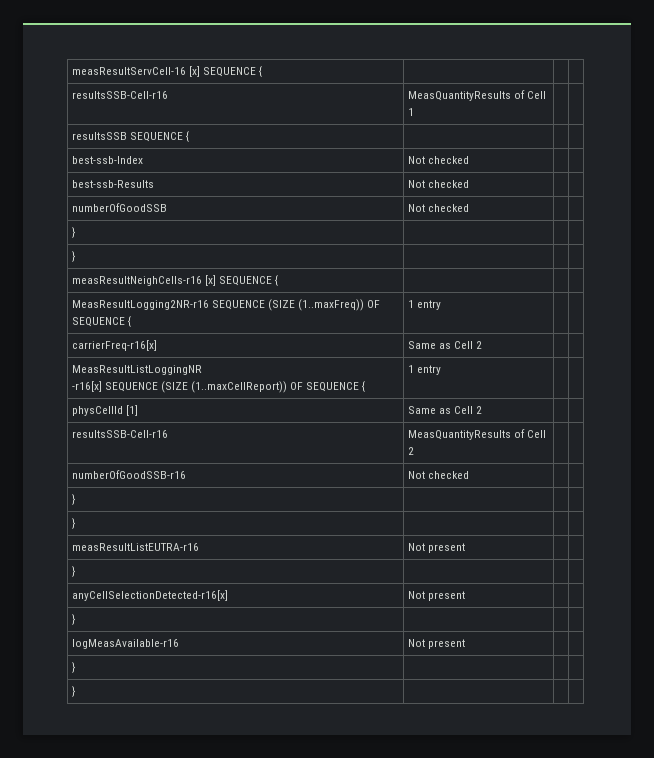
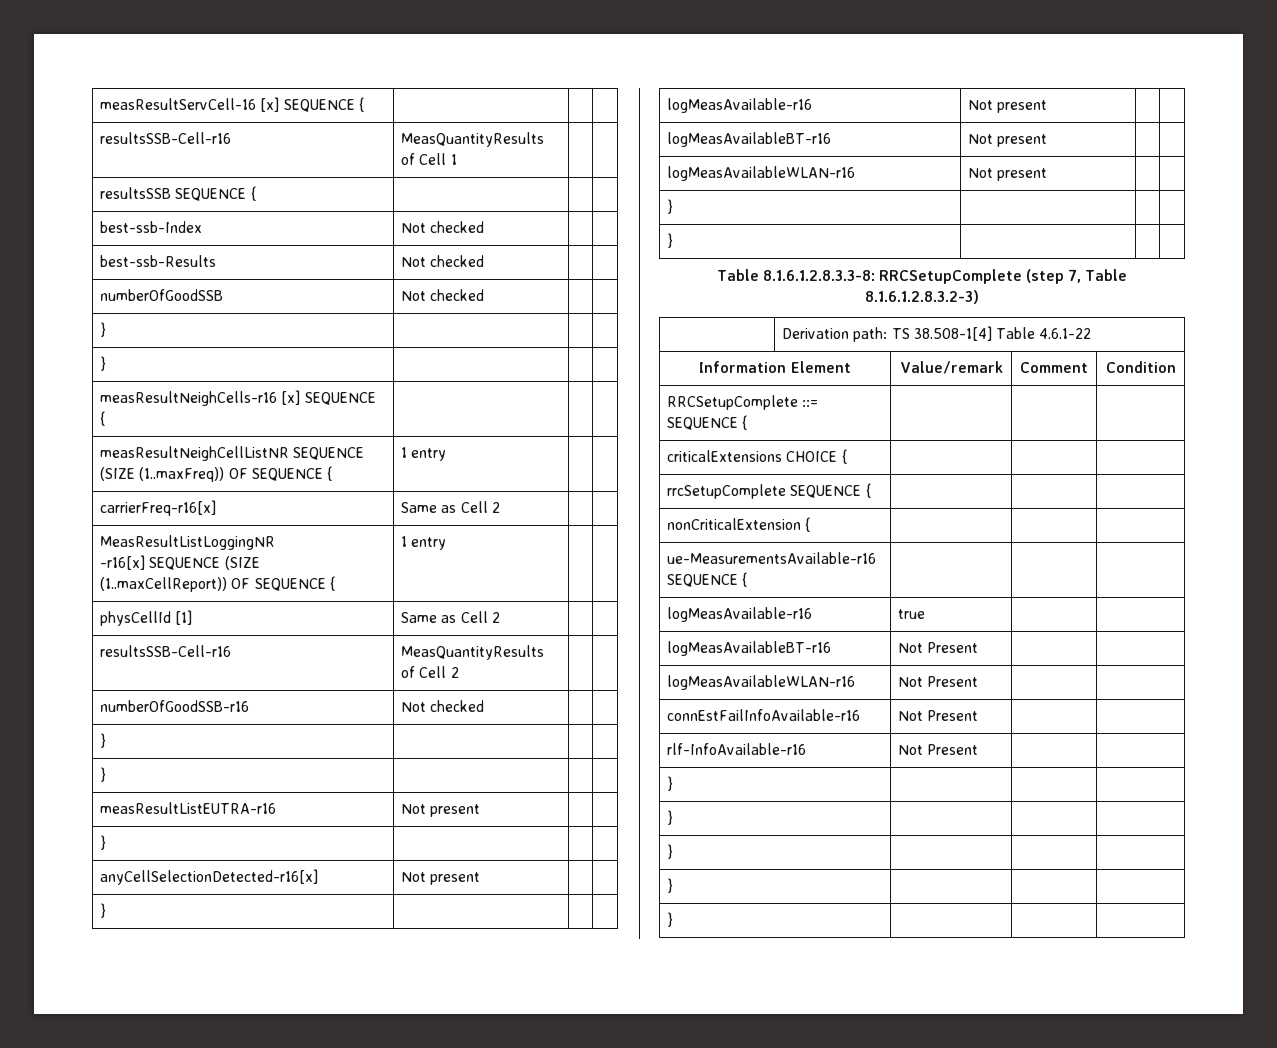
- MeasResultLogging2NR-r16 SEQUENCE (SIZE (1..maxFreq)) OF SEQUENCE { | 1 entry | |
+ measResultNeighCellListNR SEQUENCE (SIZE (1..maxFreq)) OF SEQUENCE { | 1 entry | |
+ logMeasAvailableBT-r16 | Not present | |
+ logMeasAvailableWLAN-r16 | Not present | |
+ } | | |
+ } | | |
+ Table 8.1.6.1.2.8.3.3-8: RRCSetupComplete (step 7, Table 8.1.6.1.2.8.3.2-3)
+ | Derivation path: TS 38.508-1[4] Table 4.6.1-22
+ Information Element | Value/remark | Comment | Condition
+ RRCSetupComplete ::= SEQUENCE { | | |
+ criticalExtensions CHOICE { | | |
+ rrcSetupComplete SEQUENCE { | | |
+ nonCriticalExtension { | | |
+ ue-MeasurementsAvailable-r16 SEQUENCE { | | |
+ logMeasAvailable-r16 | true | |
+ logMeasAvailableBT-r16 | Not Present | |
+ logMeasAvailableWLAN-r16 | Not Present | |
+ connEstFailInfoAvailable-r16 | Not Present | |
+ rlf-InfoAvailable-r16 | Not Present | |
+ } | | |
+ } | | |
+ } | | |

